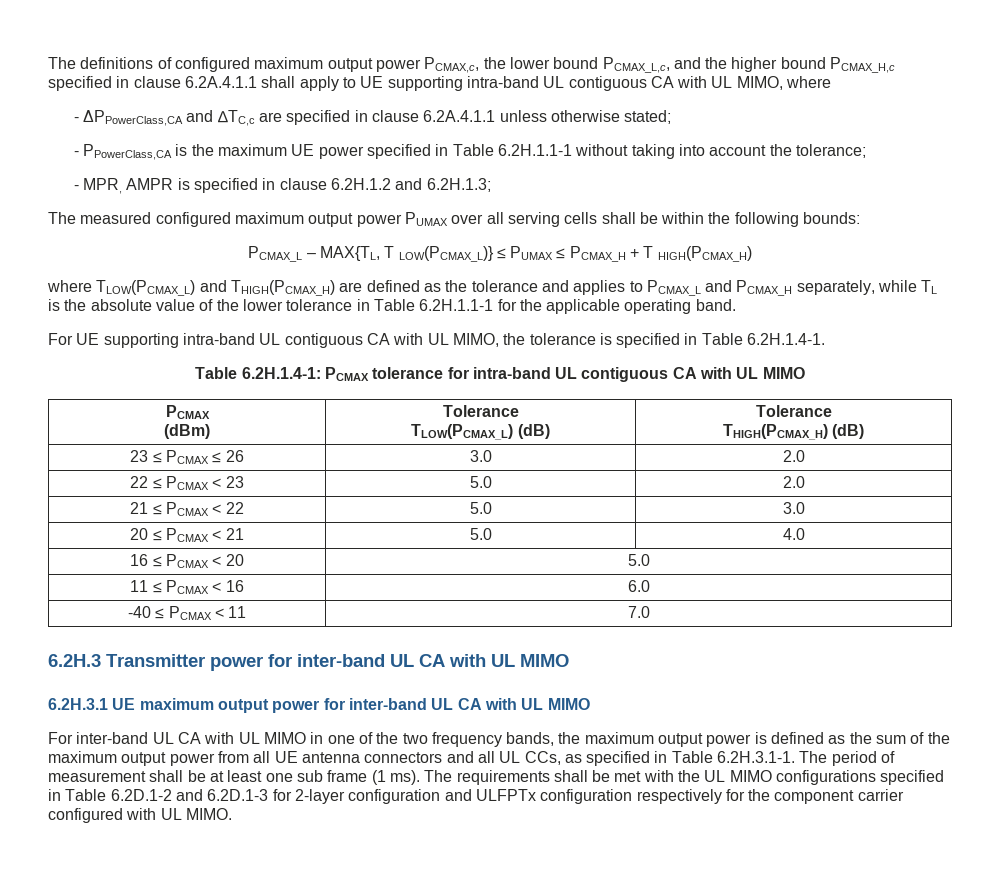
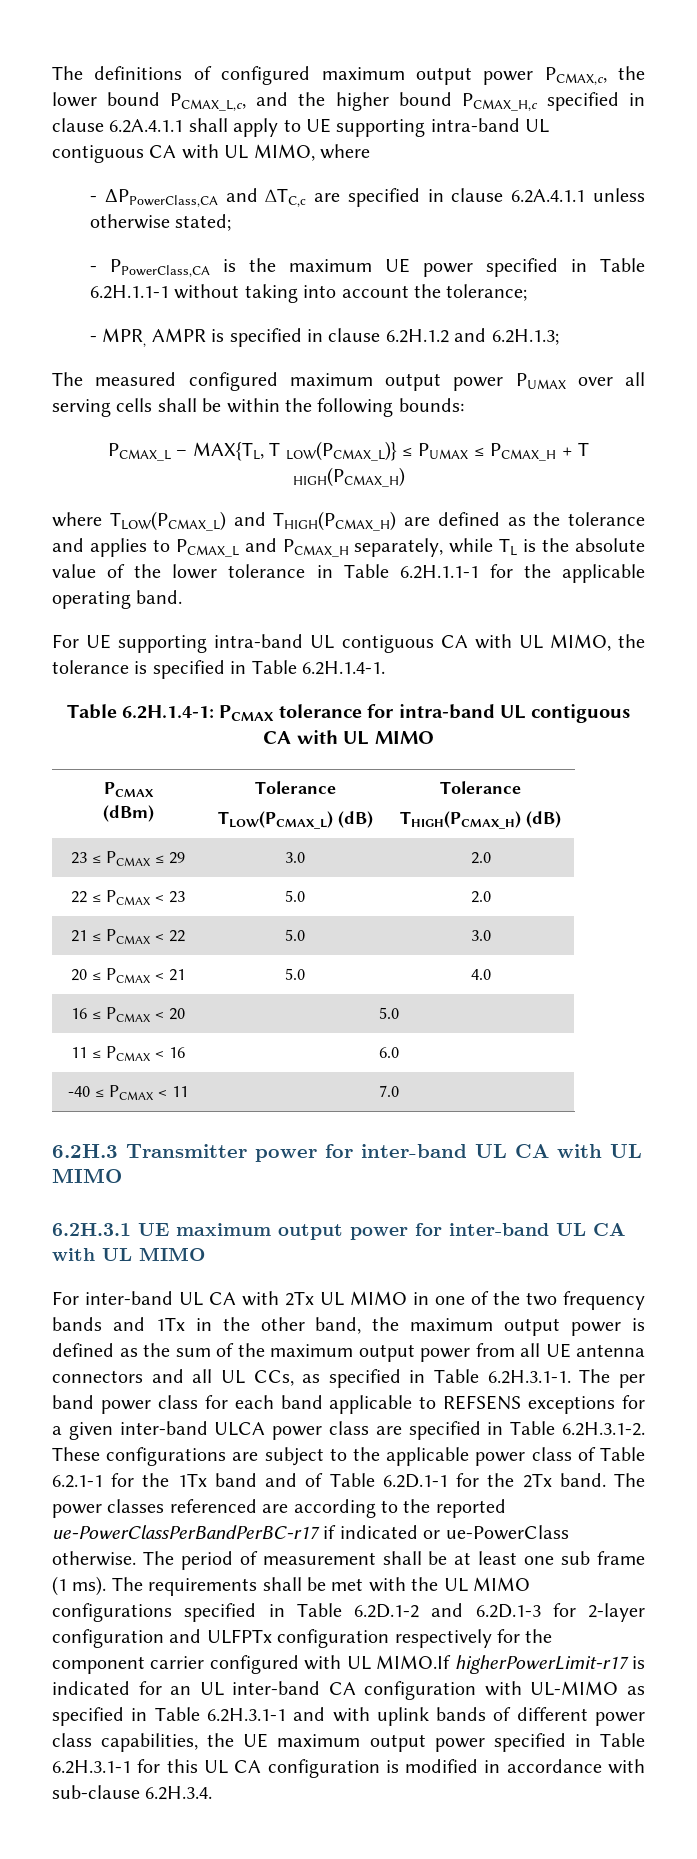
- 23 ≤ PCMAX ≤ 26 | 3.0 | 2.0
+ 23 ≤ PCMAX ≤ 29 | 3.0 | 2.0
- For inter-band UL CA with UL MIMO in one of the two frequency bands, the maximum output power is defined as the sum of the maximum output power from all UE antenna connectors and all UL CCs, as specified in Table 6.2H.3.1-1. The period of measurement shall be at least one sub frame (1 ms).
+ For inter-band UL CA with 2Tx UL MIMO in one of the two frequency bands and 1Tx in the other band, the maximum output power is defined as the sum of the maximum output power from all UE antenna connectors and all UL CCs, as specified in Table 6.2H.3.1-1. The per band power class for each band applicable to REFSENS exceptions for a given inter-band ULCA power class are specified in Table 6.2H.3.1-2. These configurations are subject to the applicable power class of Table 6.2.1-1 for the 1Tx band and of Table 6.2D.1-1 for the 2Tx band. The power classes referenced are according to the reported ue-PowerClassPerBandPerBC-r17 if indicated or ue-PowerClass otherwise. The period of measurement shall be at least one sub frame (1 ms).
- The requirements shall be met with the UL MIMO configurations specified in Table 6.2D.1-2 and 6.2D.1-3 for 2-layer configuration and ULFPTx configuration respectively for the component carrier configured with UL MIMO.
+ The requirements shall be met with the UL MIMO configurations specified in Table 6.2D.1-2 and 6.2D.1-3 for 2-layer configuration and ULFPTx configuration respectively for the component carrier configured with UL MIMO.If higherPowerLimit-r17 is indicated for an UL inter-band CA configuration with UL-MIMO as specified in Table 6.2H.3.1-1 and with uplink bands of different power class capabilities, the UE maximum output power specified in Table 6.2H.3.1-1 for this UL CA configuration is modified in accordance with sub-clause 6.2H.3.4.

